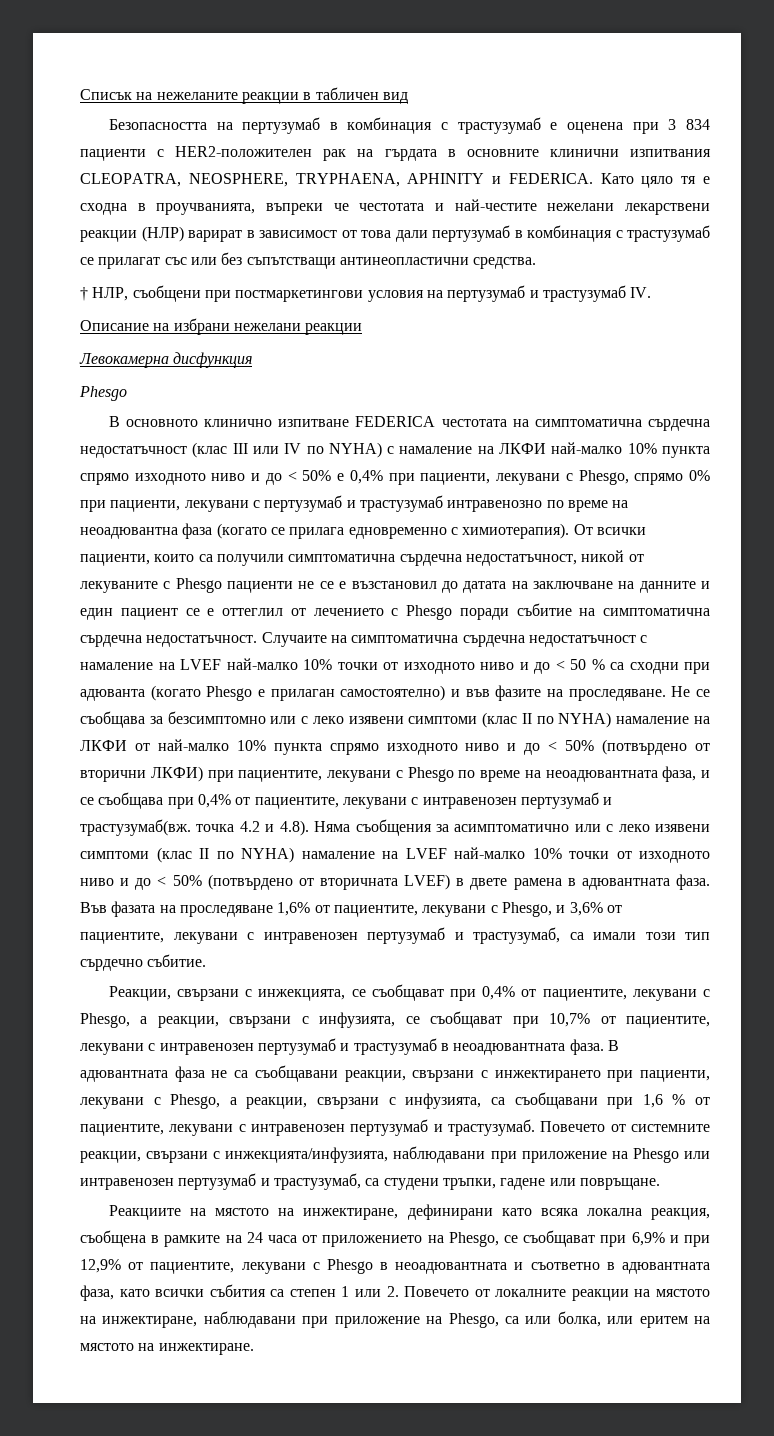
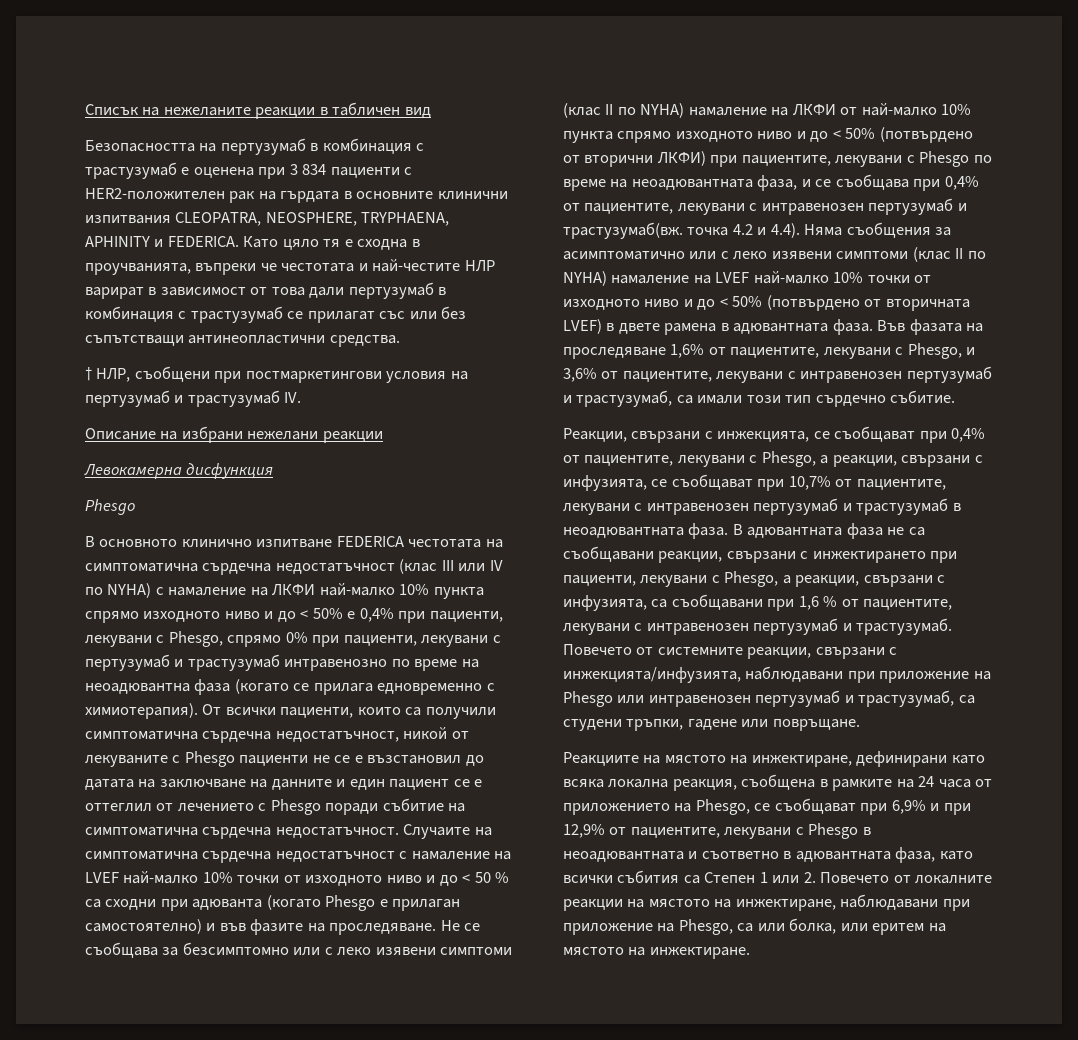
- Като цяло тя е сходна в проучванията, въпреки че честотата и най-честите нежелани лекарствени реакции (НЛР) варират в зависимост от това дали пертузумаб в комбинация с трастузумаб се прилагат със или без съпътстващи антинеопластични средства.
+ Като цяло тя е сходна в проучванията, въпреки че честотата и най-честите НЛР варират в зависимост от това дали пертузумаб в комбинация с трастузумаб се прилагат със или без съпътстващи антинеопластични средства.
- Не се съобщава за безсимптомно или с леко изявени симптоми (клас II по NYHA) намаление на ЛКФИ от най-малко 10% пункта спрямо изходното ниво и до < 50% (потвърдено от вторични ЛКФИ) при пациентите, лекувани с Phesgo по време на неоадювантната фаза, и се съобщава при 0,4% от пациентите, лекувани с интравенозен пертузумаб и трастузумаб(вж. точка 4.2 и 4.8). Няма съобщения за асимптоматично или с леко изявени симптоми (клас II по NYHA) намаление на LVEF най-малко 10% точки от изходното ниво и до < 50% (потвърдено от вторичната LVEF) в двете рамена в адювантната фаза.
+ Не се съобщава за безсимптомно или с леко изявени симптоми (клас II по NYHA) намаление на ЛКФИ от най-малко 10% пункта спрямо изходното ниво и до < 50% (потвърдено от вторични ЛКФИ) при пациентите, лекувани с Phesgo по време на неоадювантната фаза, и се съобщава при 0,4% от пациентите, лекувани с интравенозен пертузумаб и трастузумаб(вж. точка 4.2 и 4.4). Няма съобщения за асимптоматично или с леко изявени симптоми (клас II по NYHA) намаление на LVEF най-малко 10% точки от изходното ниво и до < 50% (потвърдено от вторичната LVEF) в двете рамена в адювантната фаза.
- Реакциите на мястото на инжектиране, дефинирани като всяка локална реакция, съобщена в рамките на 24 часа от приложението на Phesgo, се съобщават при 6,9% и при 12,9% от пациентите, лекувани с Phesgo в неоадювантната и съответно в адювантната фаза, като всички събития са степен 1 или 2. Повечето от локалните реакции на мястото на инжектиране, наблюдавани при приложение на Phesgo, са или болка, или еритем на мястото на инжектиране.
+ Реакциите на мястото на инжектиране, дефинирани като всяка локална реакция, съобщена в рамките на 24 часа от приложението на Phesgo, се съобщават при 6,9% и при 12,9% от пациентите, лекувани с Phesgo в неоадювантната и съответно в адювантната фаза, като всички събития са Степен 1 или 2. Повечето от локалните реакции на мястото на инжектиране, наблюдавани при приложение на Phesgo, са или болка, или еритем на мястото на инжектиране.

